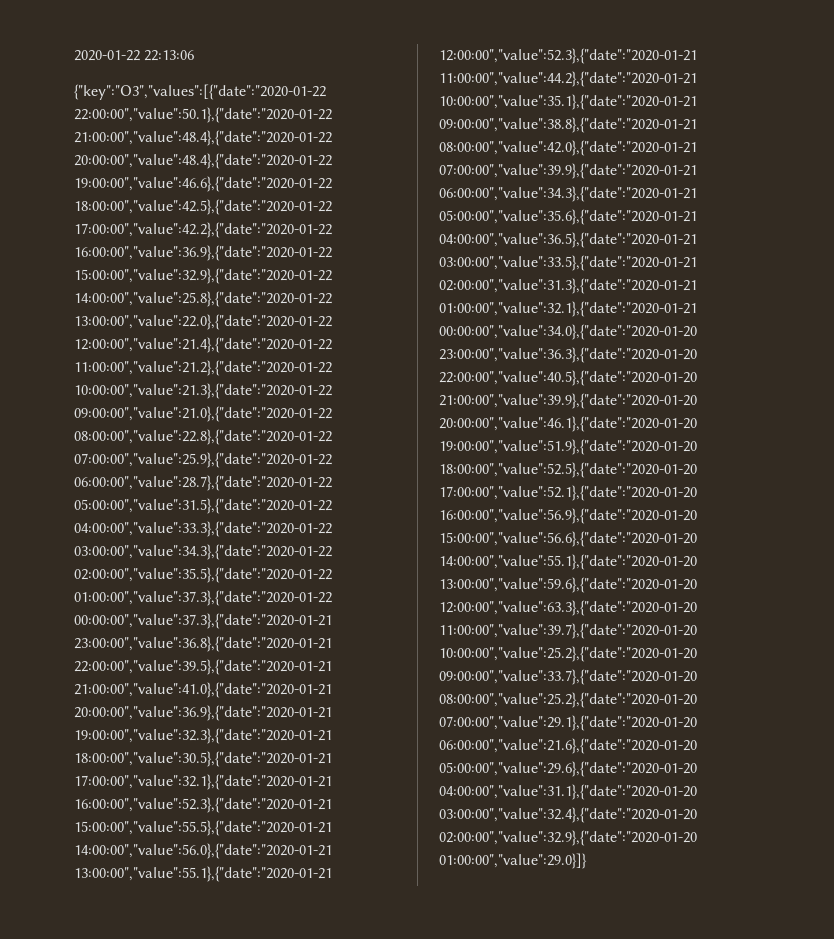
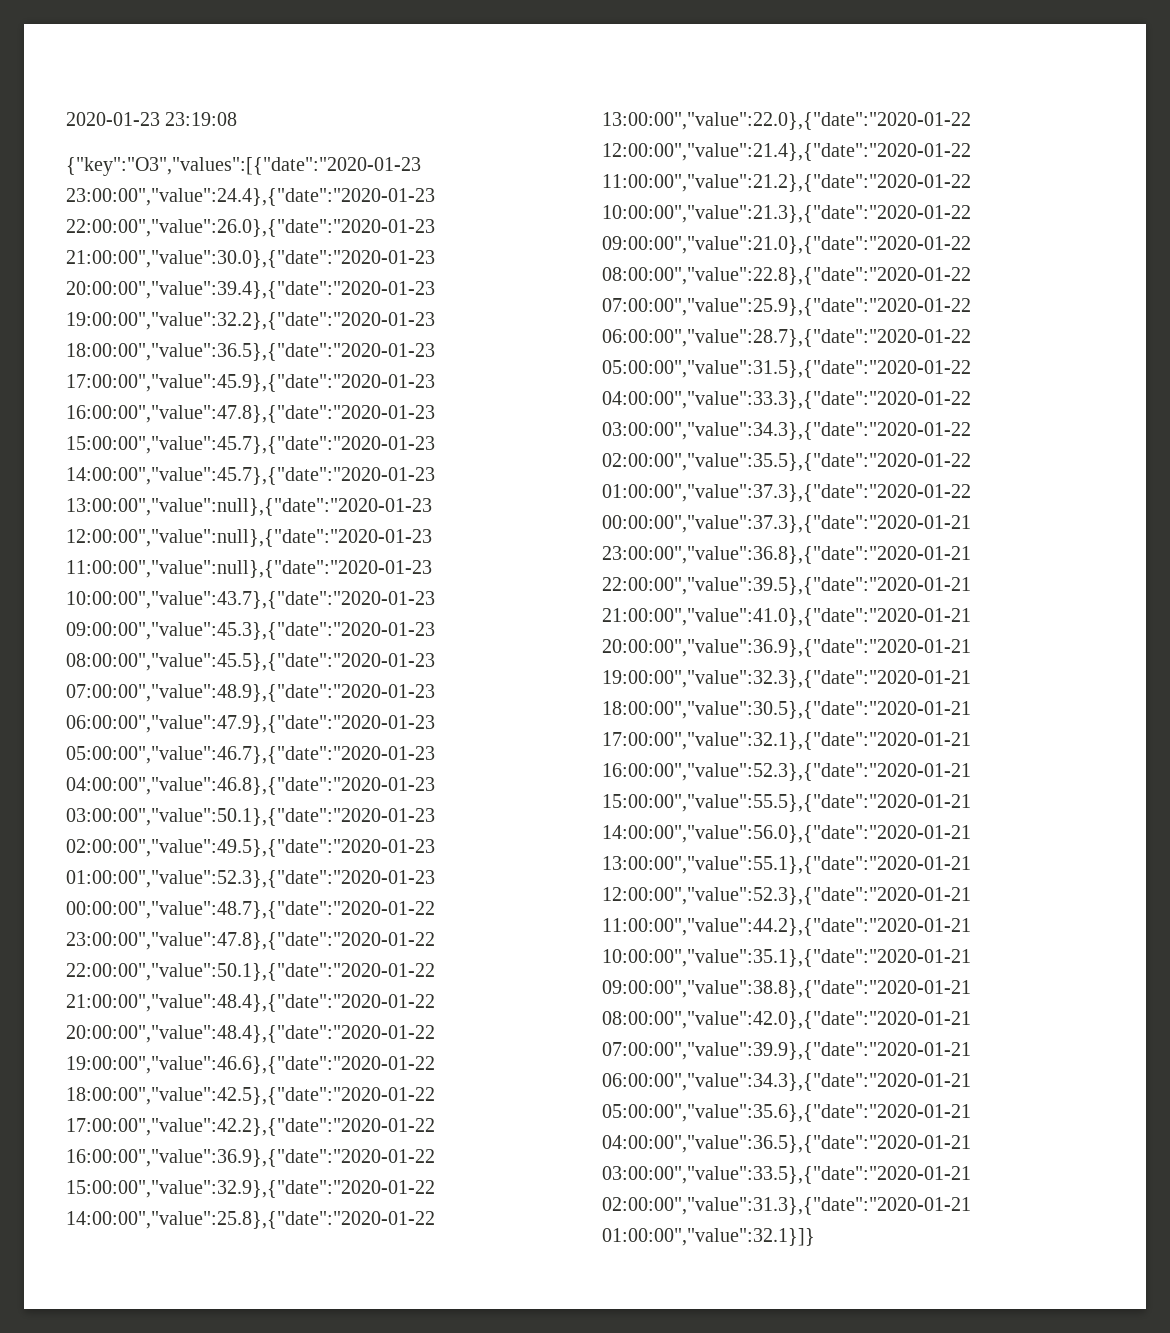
- 2020-01-22 22:13:06
- {"key":"O3","values":[{"date":"2020-01-22 22:00:00","value":50.1},{"date":"2020-01-22 21:00:00","value":48.4},{"date":"2020-01-22 20:00:00","value":48.4},{"date":"2020-01-22 19:00:00","value":46.6},{"date":"2020-01-22 18:00:00","value":42.5},{"date":"2020-01-22 17:00:00","value":42.2},{"date":"2020-01-22 16:00:00","value":36.9},{"date":"2020-01-22 15:00:00","value":32.9},{"date":"2020-01-22 14:00:00","value":25.8},{"date":"2020-01-22 13:00:00","value":22.0},{"date":"2020-01-22 12:00:00","value":21.4},{"date":"2020-01-22 11:00:00","value":21.2},{"date":"2020-01-22 10:00:00","value":21.3},{"date":"2020-01-22 09:00:00","value":21.0},{"date":"2020-01-22 08:00:00","value":22.8},{"date":"2020-01-22 07:00:00","value":25.9},{"date":"2020-01-22 06:00:00","value":28.7},{"date":"2020-01-22 05:00:00","value":31.5},{"date":"2020-01-22 04:00:00","value":33.3},{"date":"2020-01-22 03:00:00","value":34.3},{"date":"2020-01-22 02:00:00","value":35.5},{"date":"2020-01-22 01:00:00","value":37.3},{"date":"2020-01-22 00:00:00","value":37.3},{"date":"2020-01-21 23:00:00","value":36.8},{"date":"2020-01-21 22:00:00","value":39.5},{"date":"2020-01-21 21:00:00","value":41.0},{"date":"2020-01-21 20:00:00","value":36.9},{"date":"2020-01-21 19:00:00","value":32.3},{"date":"2020-01-21 18:00:00","value":30.5},{"date":"2020-01-21 17:00:00","value":32.1},{"date":"2020-01-21 16:00:00","value":52.3},{"date":"2020-01-21 15:00:00","value":55.5},{"date":"2020-01-21 14:00:00","value":56.0},{"date":"2020-01-21 13:00:00","value":55.1},{"date":"2020-01-21 12:00:00","value":52.3},{"date":"2020-01-21 11:00:00","value":44.2},{"date":"2020-01-21 10:00:00","value":35.1},{"date":"2020-01-21 09:00:00","value":38.8},{"date":"2020-01-21 08:00:00","value":42.0},{"date":"2020-01-21 07:00:00","value":39.9},{"date":"2020-01-21 06:00:00","value":34.3},{"date":"2020-01-21 05:00:00","value":35.6},{"date":"2020-01-21 04:00:00","value":36.5},{"date":"2020-01-21 03:00:00","value":33.5},{"date":"2020-01-21 02:00:00","value":31.3},{"date":"2020-01-21 01:00:00","value":32.1},{"date":"2020-01-21 00:00:00","value":34.0},{"date":"2020-01-20 23:00:00","value":36.3},{"date":"2020-01-20 22:00:00","value":40.5},{"date":"2020-01-20 21:00:00","value":39.9},{"date":"2020-01-20 20:00:00","value":46.1},{"date":"2020-01-20 19:00:00","value":51.9},{"date":"2020-01-20 18:00:00","value":52.5},{"date":"2020-01-20 17:00:00","value":52.1},{"date":"2020-01-20 16:00:00","value":56.9},{"date":"2020-01-20 15:00:00","value":56.6},{"date":"2020-01-20 14:00:00","value":55.1},{"date":"2020-01-20 13:00:00","value":59.6},{"date":"2020-01-20 12:00:00","value":63.3},{"date":"2020-01-20 11:00:00","value":39.7},{"date":"2020-01-20 10:00:00","value":25.2},{"date":"2020-01-20 09:00:00","value":33.7},{"date":"2020-01-20 08:00:00","value":25.2},{"date":"2020-01-20 07:00:00","value":29.1},{"date":"2020-01-20 06:00:00","value":21.6},{"date":"2020-01-20 05:00:00","value":29.6},{"date":"2020-01-20 04:00:00","value":31.1},{"date":"2020-01-20 03:00:00","value":32.4},{"date":"2020-01-20 02:00:00","value":32.9},{"date":"2020-01-20 01:00:00","value":29.0}]}
+ 2020-01-23 23:19:08
+ {"key":"O3","values":[{"date":"2020-01-23 23:00:00","value":24.4},{"date":"2020-01-23 22:00:00","value":26.0},{"date":"2020-01-23 21:00:00","value":30.0},{"date":"2020-01-23 20:00:00","value":39.4},{"date":"2020-01-23 19:00:00","value":32.2},{"date":"2020-01-23 18:00:00","value":36.5},{"date":"2020-01-23 17:00:00","value":45.9},{"date":"2020-01-23 16:00:00","value":47.8},{"date":"2020-01-23 15:00:00","value":45.7},{"date":"2020-01-23 14:00:00","value":45.7},{"date":"2020-01-23 13:00:00","value":null},{"date":"2020-01-23 12:00:00","value":null},{"date":"2020-01-23 11:00:00","value":null},{"date":"2020-01-23 10:00:00","value":43.7},{"date":"2020-01-23 09:00:00","value":45.3},{"date":"2020-01-23 08:00:00","value":45.5},{"date":"2020-01-23 07:00:00","value":48.9},{"date":"2020-01-23 06:00:00","value":47.9},{"date":"2020-01-23 05:00:00","value":46.7},{"date":"2020-01-23 04:00:00","value":46.8},{"date":"2020-01-23 03:00:00","value":50.1},{"date":"2020-01-23 02:00:00","value":49.5},{"date":"2020-01-23 01:00:00","value":52.3},{"date":"2020-01-23 00:00:00","value":48.7},{"date":"2020-01-22 23:00:00","value":47.8},{"date":"2020-01-22 22:00:00","value":50.1},{"date":"2020-01-22 21:00:00","value":48.4},{"date":"2020-01-22 20:00:00","value":48.4},{"date":"2020-01-22 19:00:00","value":46.6},{"date":"2020-01-22 18:00:00","value":42.5},{"date":"2020-01-22 17:00:00","value":42.2},{"date":"2020-01-22 16:00:00","value":36.9},{"date":"2020-01-22 15:00:00","value":32.9},{"date":"2020-01-22 14:00:00","value":25.8},{"date":"2020-01-22 13:00:00","value":22.0},{"date":"2020-01-22 12:00:00","value":21.4},{"date":"2020-01-22 11:00:00","value":21.2},{"date":"2020-01-22 10:00:00","value":21.3},{"date":"2020-01-22 09:00:00","value":21.0},{"date":"2020-01-22 08:00:00","value":22.8},{"date":"2020-01-22 07:00:00","value":25.9},{"date":"2020-01-22 06:00:00","value":28.7},{"date":"2020-01-22 05:00:00","value":31.5},{"date":"2020-01-22 04:00:00","value":33.3},{"date":"2020-01-22 03:00:00","value":34.3},{"date":"2020-01-22 02:00:00","value":35.5},{"date":"2020-01-22 01:00:00","value":37.3},{"date":"2020-01-22 00:00:00","value":37.3},{"date":"2020-01-21 23:00:00","value":36.8},{"date":"2020-01-21 22:00:00","value":39.5},{"date":"2020-01-21 21:00:00","value":41.0},{"date":"2020-01-21 20:00:00","value":36.9},{"date":"2020-01-21 19:00:00","value":32.3},{"date":"2020-01-21 18:00:00","value":30.5},{"date":"2020-01-21 17:00:00","value":32.1},{"date":"2020-01-21 16:00:00","value":52.3},{"date":"2020-01-21 15:00:00","value":55.5},{"date":"2020-01-21 14:00:00","value":56.0},{"date":"2020-01-21 13:00:00","value":55.1},{"date":"2020-01-21 12:00:00","value":52.3},{"date":"2020-01-21 11:00:00","value":44.2},{"date":"2020-01-21 10:00:00","value":35.1},{"date":"2020-01-21 09:00:00","value":38.8},{"date":"2020-01-21 08:00:00","value":42.0},{"date":"2020-01-21 07:00:00","value":39.9},{"date":"2020-01-21 06:00:00","value":34.3},{"date":"2020-01-21 05:00:00","value":35.6},{"date":"2020-01-21 04:00:00","value":36.5},{"date":"2020-01-21 03:00:00","value":33.5},{"date":"2020-01-21 02:00:00","value":31.3},{"date":"2020-01-21 01:00:00","value":32.1}]}

